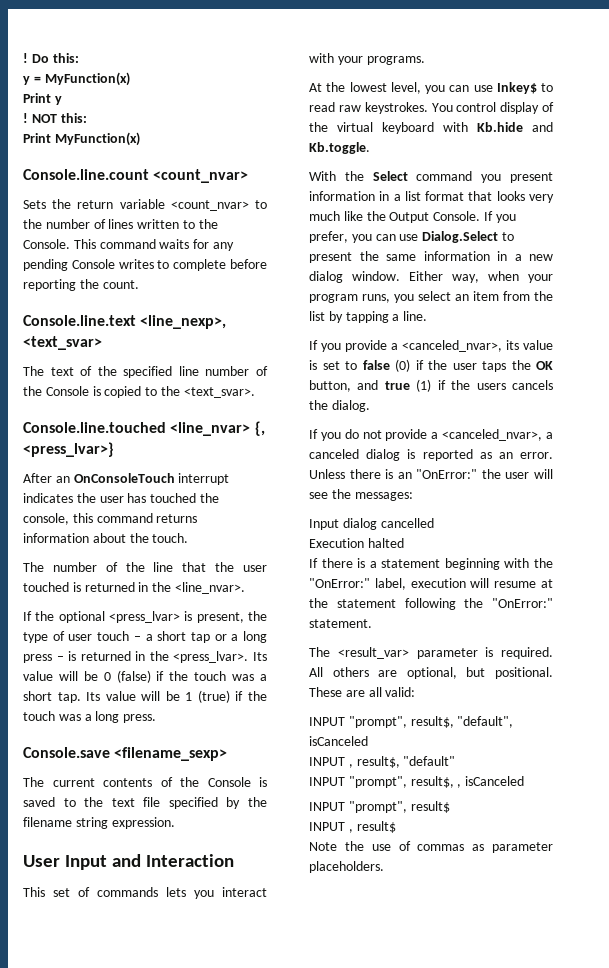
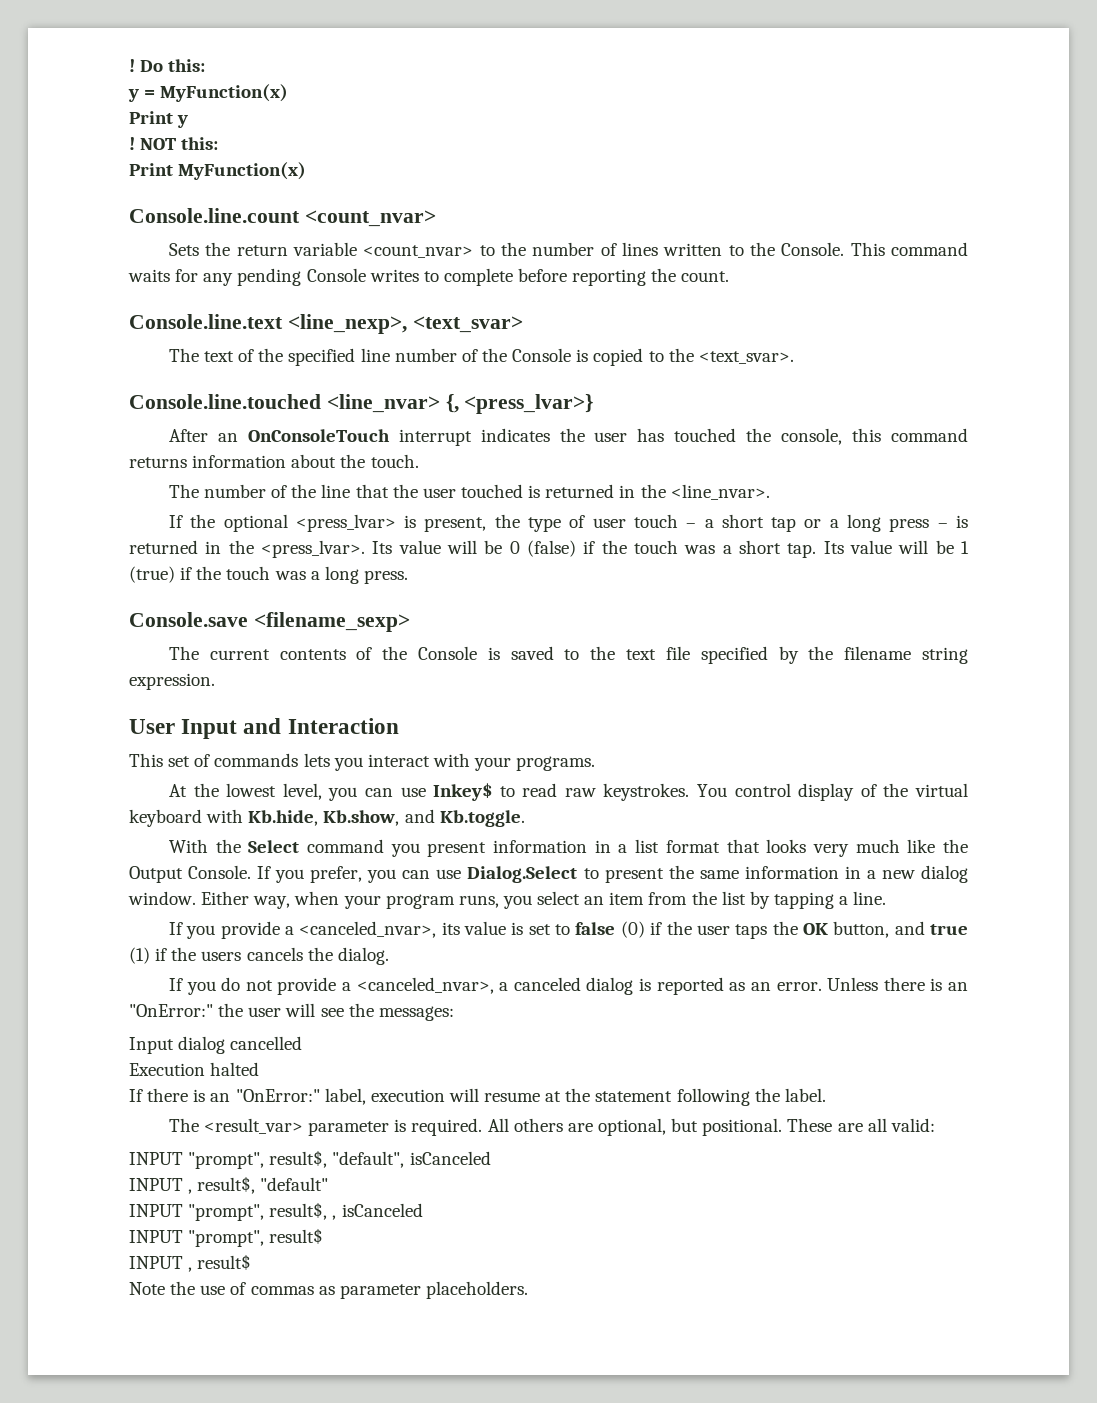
- You control display of the virtual keyboard with Kb.hide and Kb.toggle.
+ You control display of the virtual keyboard with Kb.hide, Kb.show, and Kb.toggle.
- If there is a statement beginning with the "OnError:" label, execution will resume at the statement following the "OnError:" statement.
+ If there is an "OnError:" label, execution will resume at the statement following the label.

